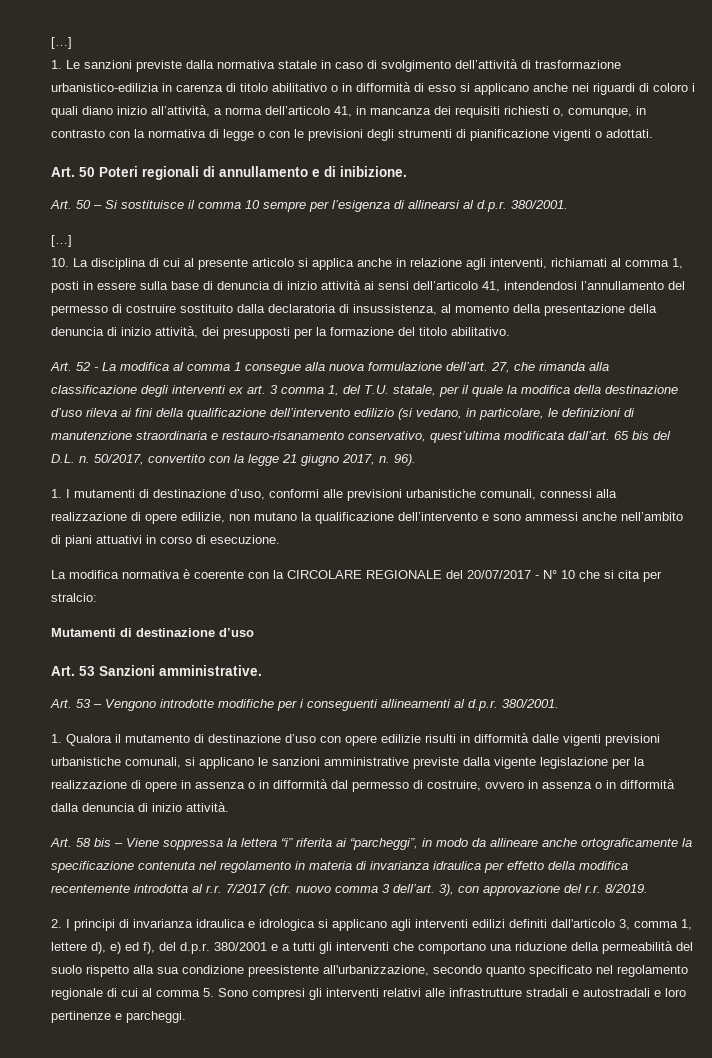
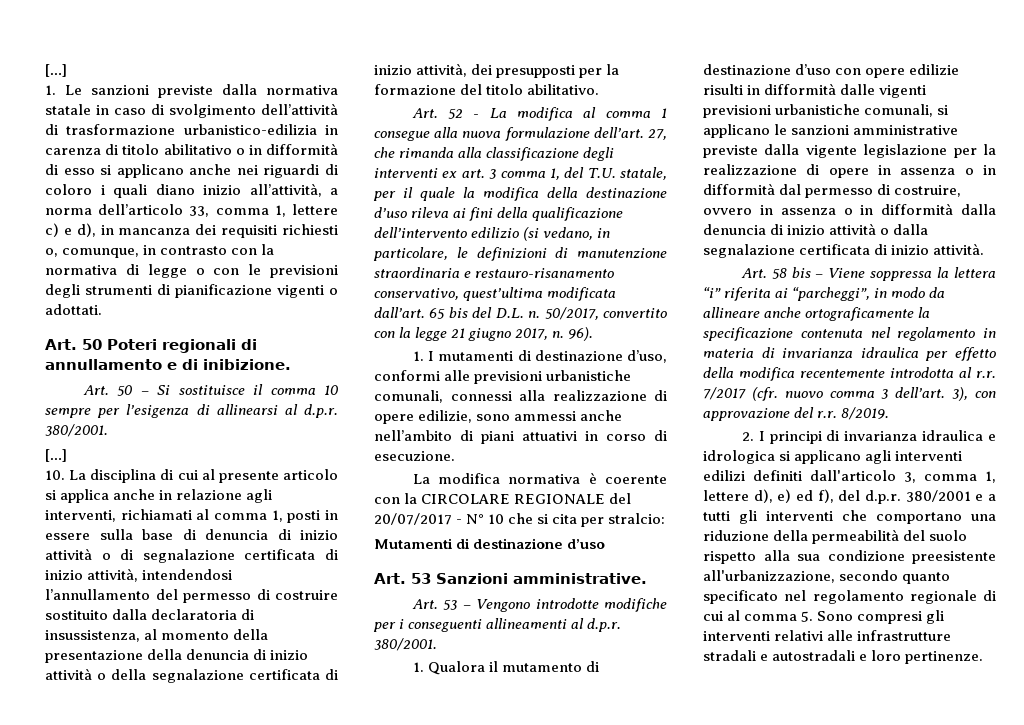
- 1. Le sanzioni previste dalla normativa statale in caso di svolgimento dell’attività di trasformazione urbanistico-edilizia in carenza di titolo abilitativo o in difformità di esso si applicano anche nei riguardi di coloro i quali diano inizio all’attività, a norma dell’articolo 41, in mancanza dei requisiti richiesti o, comunque, in contrasto con la normativa di legge o con le previsioni degli strumenti di pianificazione vigenti o adottati.
+ 1. Le sanzioni previste dalla normativa statale in caso di svolgimento dell’attività di trasformazione urbanistico-edilizia in carenza di titolo abilitativo o in difformità di esso si applicano anche nei riguardi di coloro i quali diano inizio all’attività, a norma dell’articolo 33, comma 1, lettere c) e d), in mancanza dei requisiti richiesti o, comunque, in contrasto con la normativa di legge o con le previsioni degli strumenti di pianificazione vigenti o adottati.
- 10. La disciplina di cui al presente articolo si applica anche in relazione agli interventi, richiamati al comma 1, posti in essere sulla base di denuncia di inizio attività ai sensi dell’articolo 41, intendendosi l’annullamento del permesso di costruire sostituito dalla declaratoria di insussistenza, al momento della presentazione della denuncia di inizio attività, dei presupposti per la formazione del titolo abilitativo.
+ 10. La disciplina di cui al presente articolo si applica anche in relazione agli interventi, richiamati al comma 1, posti in essere sulla base di denuncia di inizio attività o di segnalazione certificata di inizio attività, intendendosi l’annullamento del permesso di costruire sostituito dalla declaratoria di insussistenza, al momento della presentazione della denuncia di inizio attività o della segnalazione certificata di inizio attività, dei presupposti per la formazione del titolo abilitativo.
- 1. I mutamenti di destinazione d’uso, conformi alle previsioni urbanistiche comunali, connessi alla realizzazione di opere edilizie, non mutano la qualificazione dell’intervento e sono ammessi anche nell’ambito di piani attuativi in corso di esecuzione.
+ 1. I mutamenti di destinazione d’uso, conformi alle previsioni urbanistiche comunali, connessi alla realizzazione di opere edilizie, sono ammessi anche nell’ambito di piani attuativi in corso di esecuzione.
- 1. Qualora il mutamento di destinazione d’uso con opere edilizie risulti in difformità dalle vigenti previsioni urbanistiche comunali, si applicano le sanzioni amministrative previste dalla vigente legislazione per la realizzazione di opere in assenza o in difformità dal permesso di costruire, ovvero in assenza o in difformità dalla denuncia di inizio attività.
+ 1. Qualora il mutamento di destinazione d’uso con opere edilizie risulti in difformità dalle vigenti previsioni urbanistiche comunali, si applicano le sanzioni amministrative previste dalla vigente legislazione per la realizzazione di opere in assenza o in difformità dal permesso di costruire, ovvero in assenza o in difformità dalla denuncia di inizio attività o dalla segnalazione certificata di inizio attività.
- 2. I principi di invarianza idraulica e idrologica si applicano agli interventi edilizi definiti dall'articolo 3, comma 1, lettere d), e) ed f), del d.p.r. 380/2001 e a tutti gli interventi che comportano una riduzione della permeabilità del suolo rispetto alla sua condizione preesistente all'urbanizzazione, secondo quanto specificato nel regolamento regionale di cui al comma 5. Sono compresi gli interventi relativi alle infrastrutture stradali e autostradali e loro pertinenze e parcheggi.
+ 2. I principi di invarianza idraulica e idrologica si applicano agli interventi edilizi definiti dall'articolo 3, comma 1, lettere d), e) ed f), del d.p.r. 380/2001 e a tutti gli interventi che comportano una riduzione della permeabilità del suolo rispetto alla sua condizione preesistente all'urbanizzazione, secondo quanto specificato nel regolamento regionale di cui al comma 5. Sono compresi gli interventi relativi alle infrastrutture stradali e autostradali e loro pertinenze.

